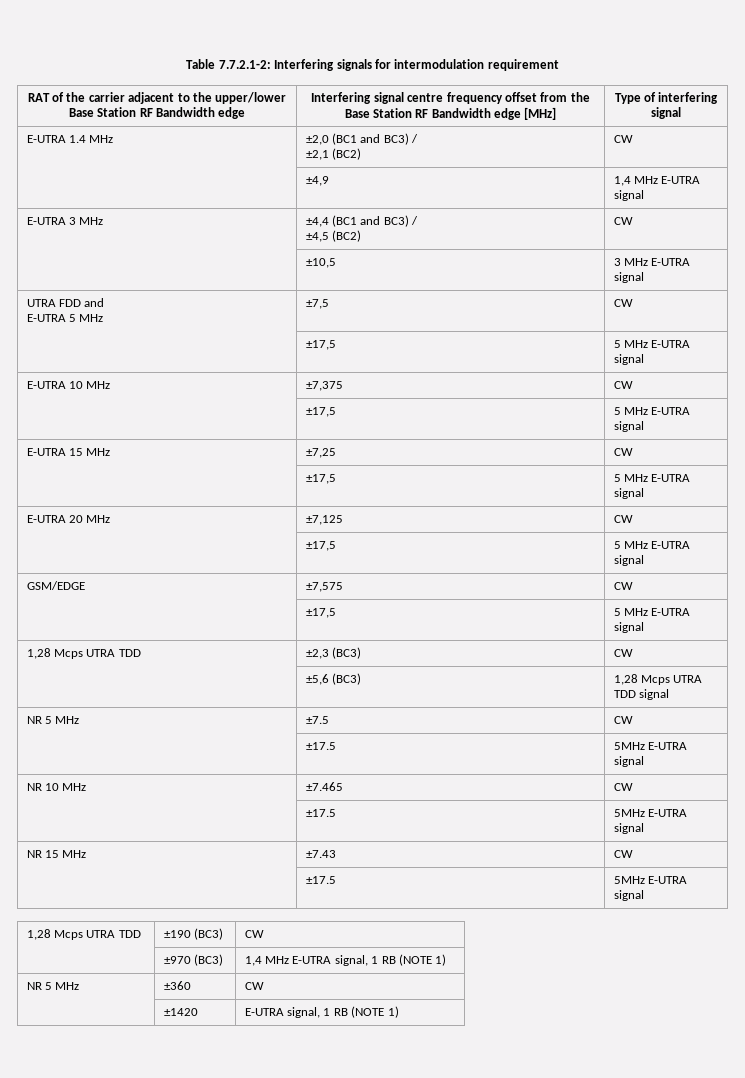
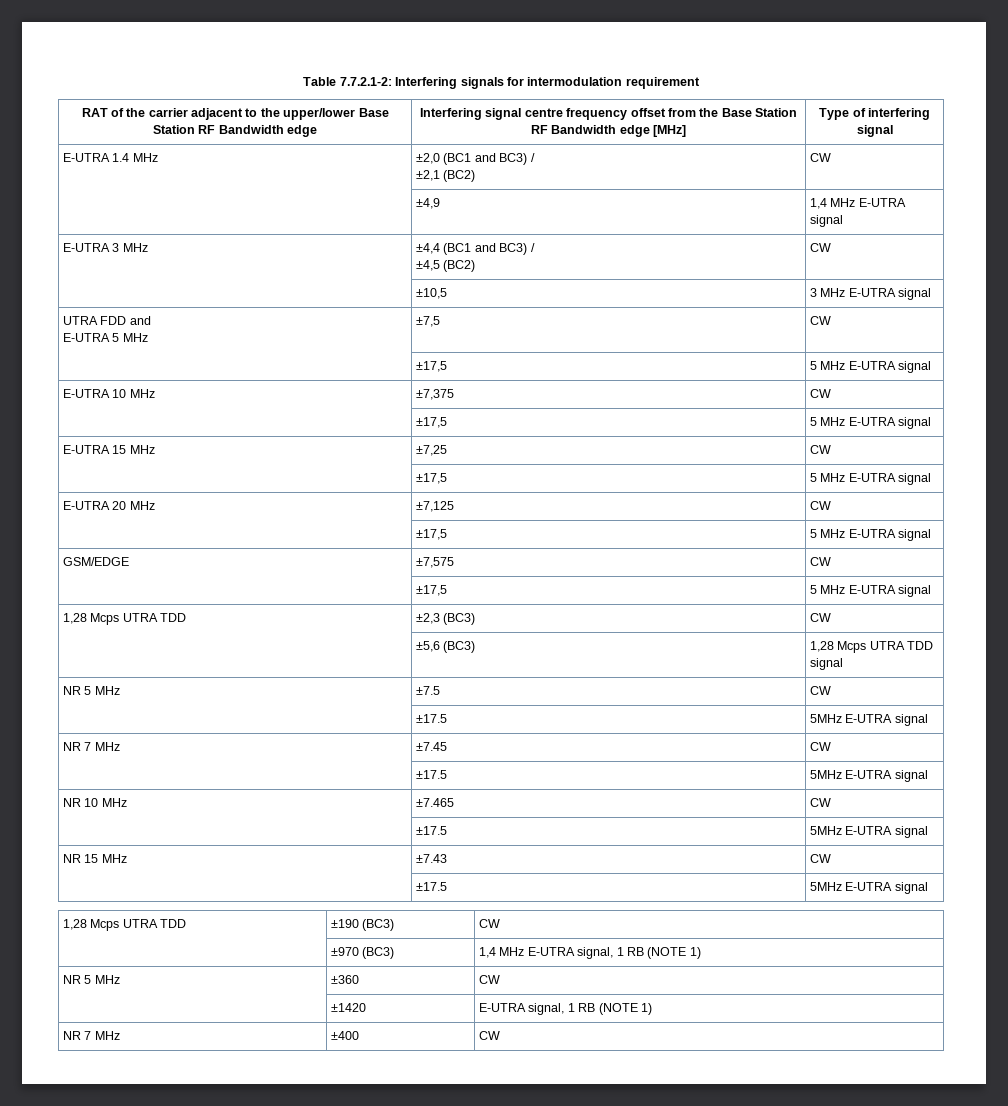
+ NR 7 MHz | ±7.45 | CW
+ | ±17.5 | 5MHz E-UTRA signal
+ NR 7 MHz | ±400 | CW

